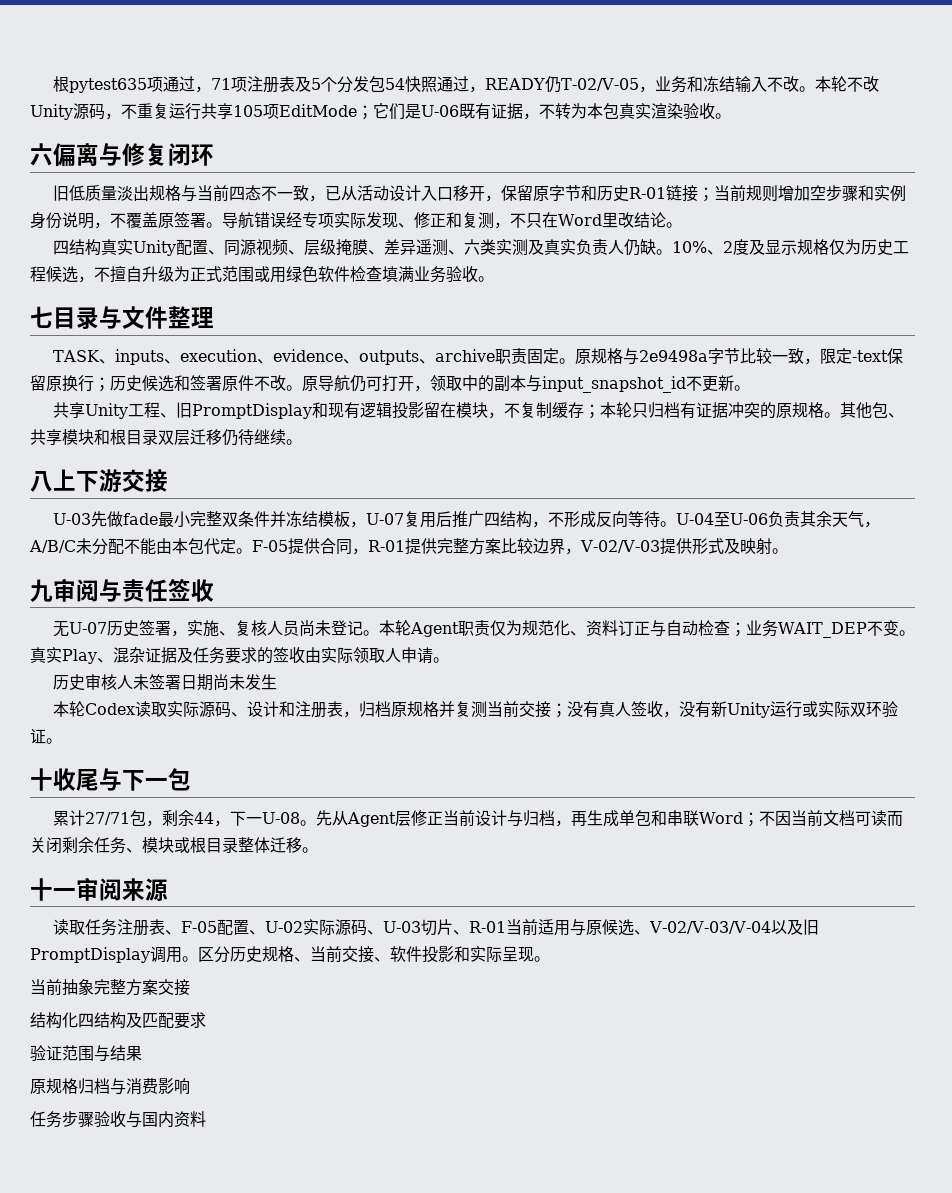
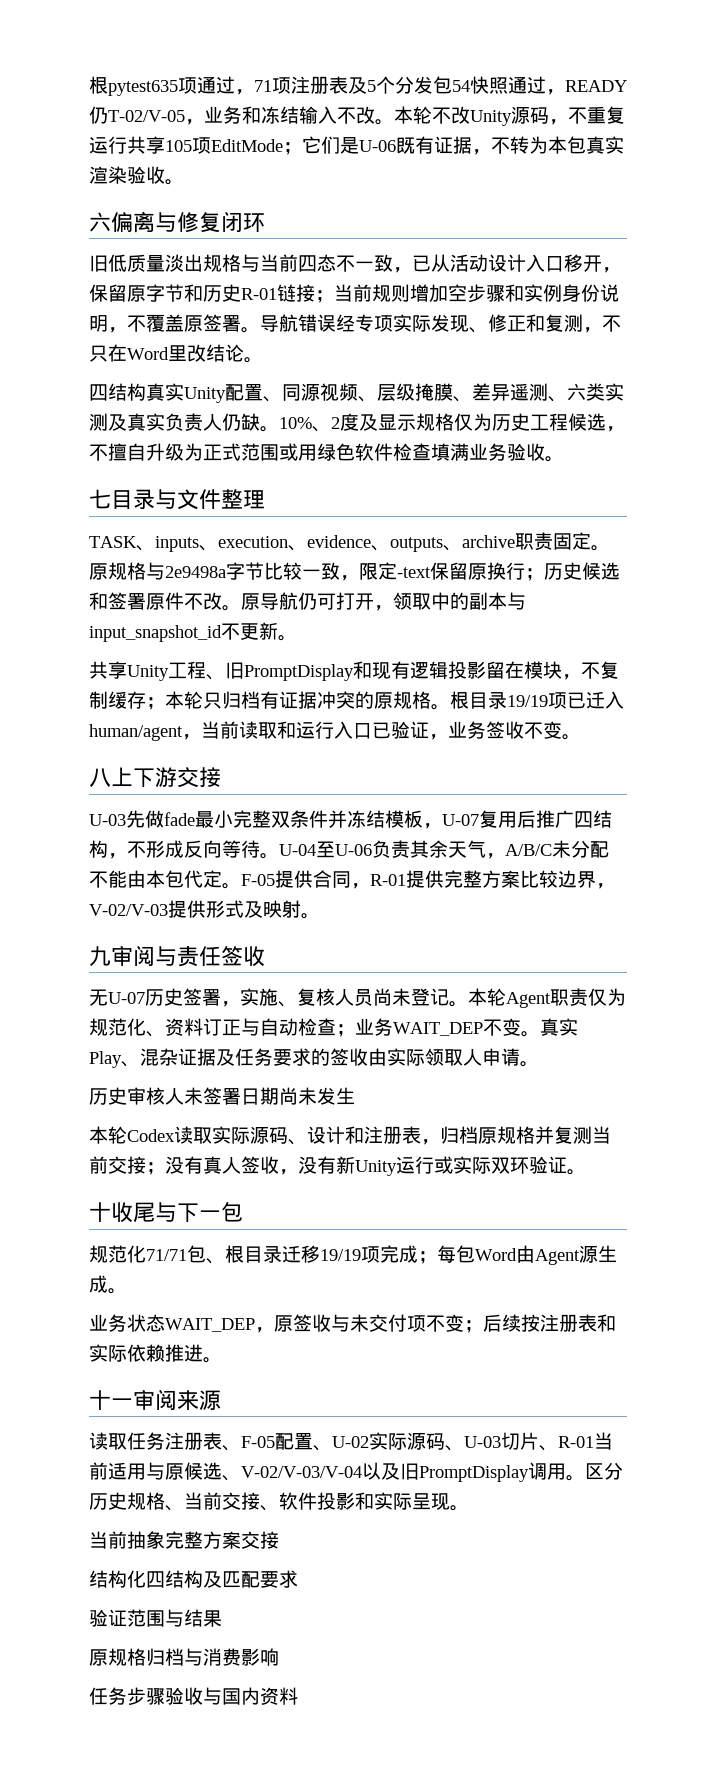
- 其他包、共享模块和根目录双层迁移仍待继续。
+ 根目录19/19项已迁入human/agent，当前读取和运行入口已验证，业务签收不变。
- 累计27/71包，剩余44，下一U-08。先从Agent层修正当前设计与归档，再生成单包和串联Word；不因当前文档可读而关闭剩余任务、模块或根目录整体迁移。
+ 规范化71/71包、根目录迁移19/19项完成；每包Word由Agent源生成。
+ 业务状态WAIT_DEP，原签收与未交付项不变；后续按注册表和实际依赖推进。

